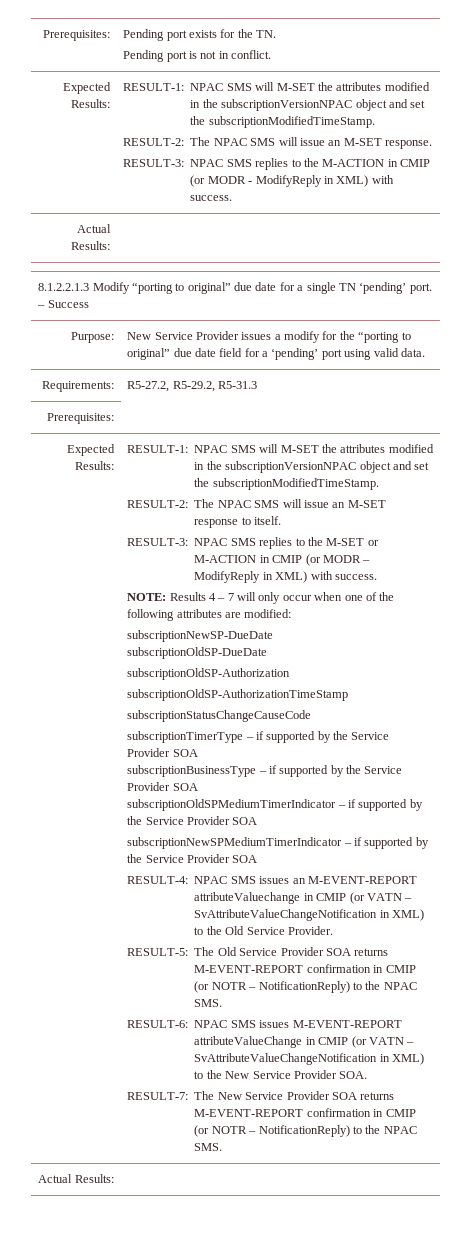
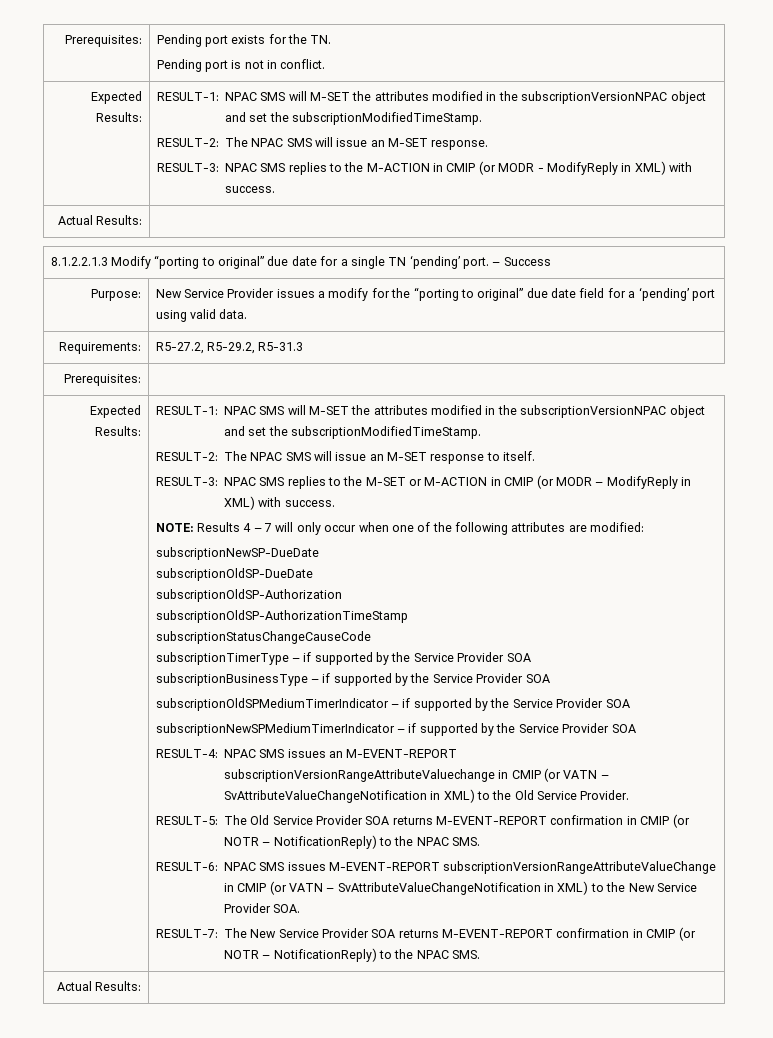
- RESULT-4: NPAC SMS issues an M-EVENT-REPORT attributeValuechange in CMIP (or VATN – SvAttributeValueChangeNotification in XML) to the Old Service Provider.
+ RESULT-4: NPAC SMS issues an M-EVENT-REPORT subscriptionVersionRangeAttributeValuechange in CMIP (or VATN – SvAttributeValueChangeNotification in XML) to the Old Service Provider.
- RESULT-6: NPAC SMS issues M-EVENT-REPORT attributeValueChange in CMIP (or VATN – SvAttributeValueChangeNotification in XML) to the New Service Provider SOA.
+ RESULT-6: NPAC SMS issues M-EVENT-REPORT subscriptionVersionRangeAttributeValueChange in CMIP (or VATN – SvAttributeValueChangeNotification in XML) to the New Service Provider SOA.

